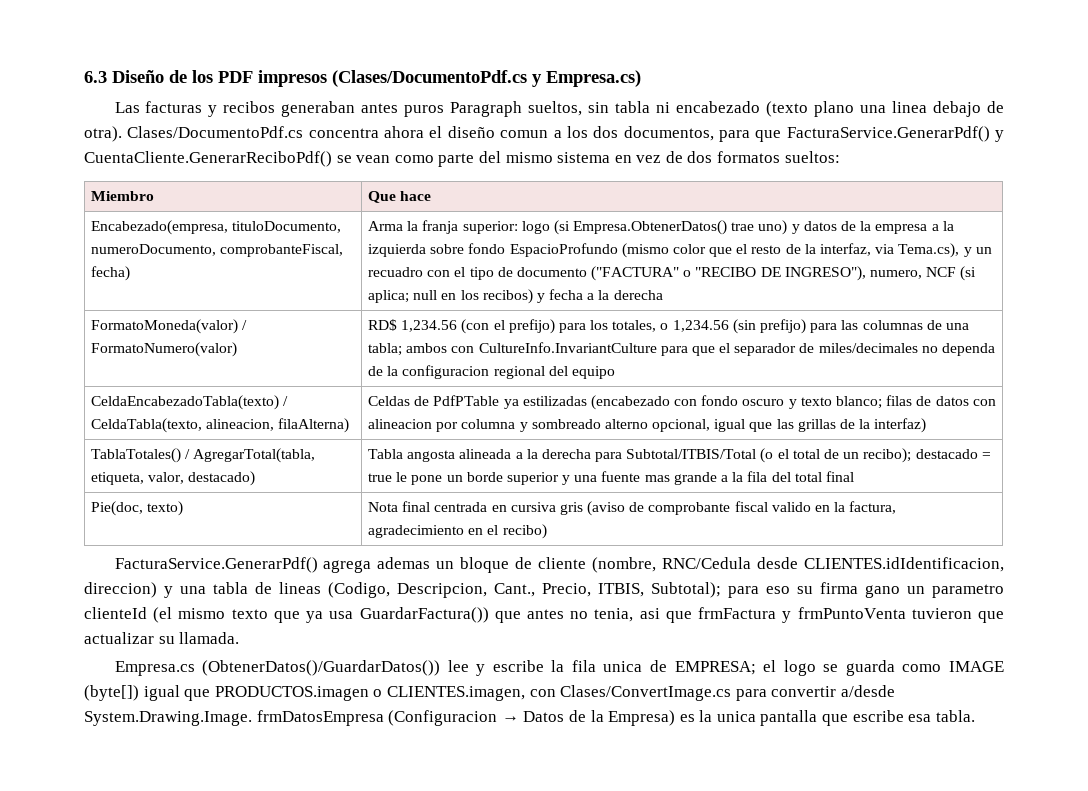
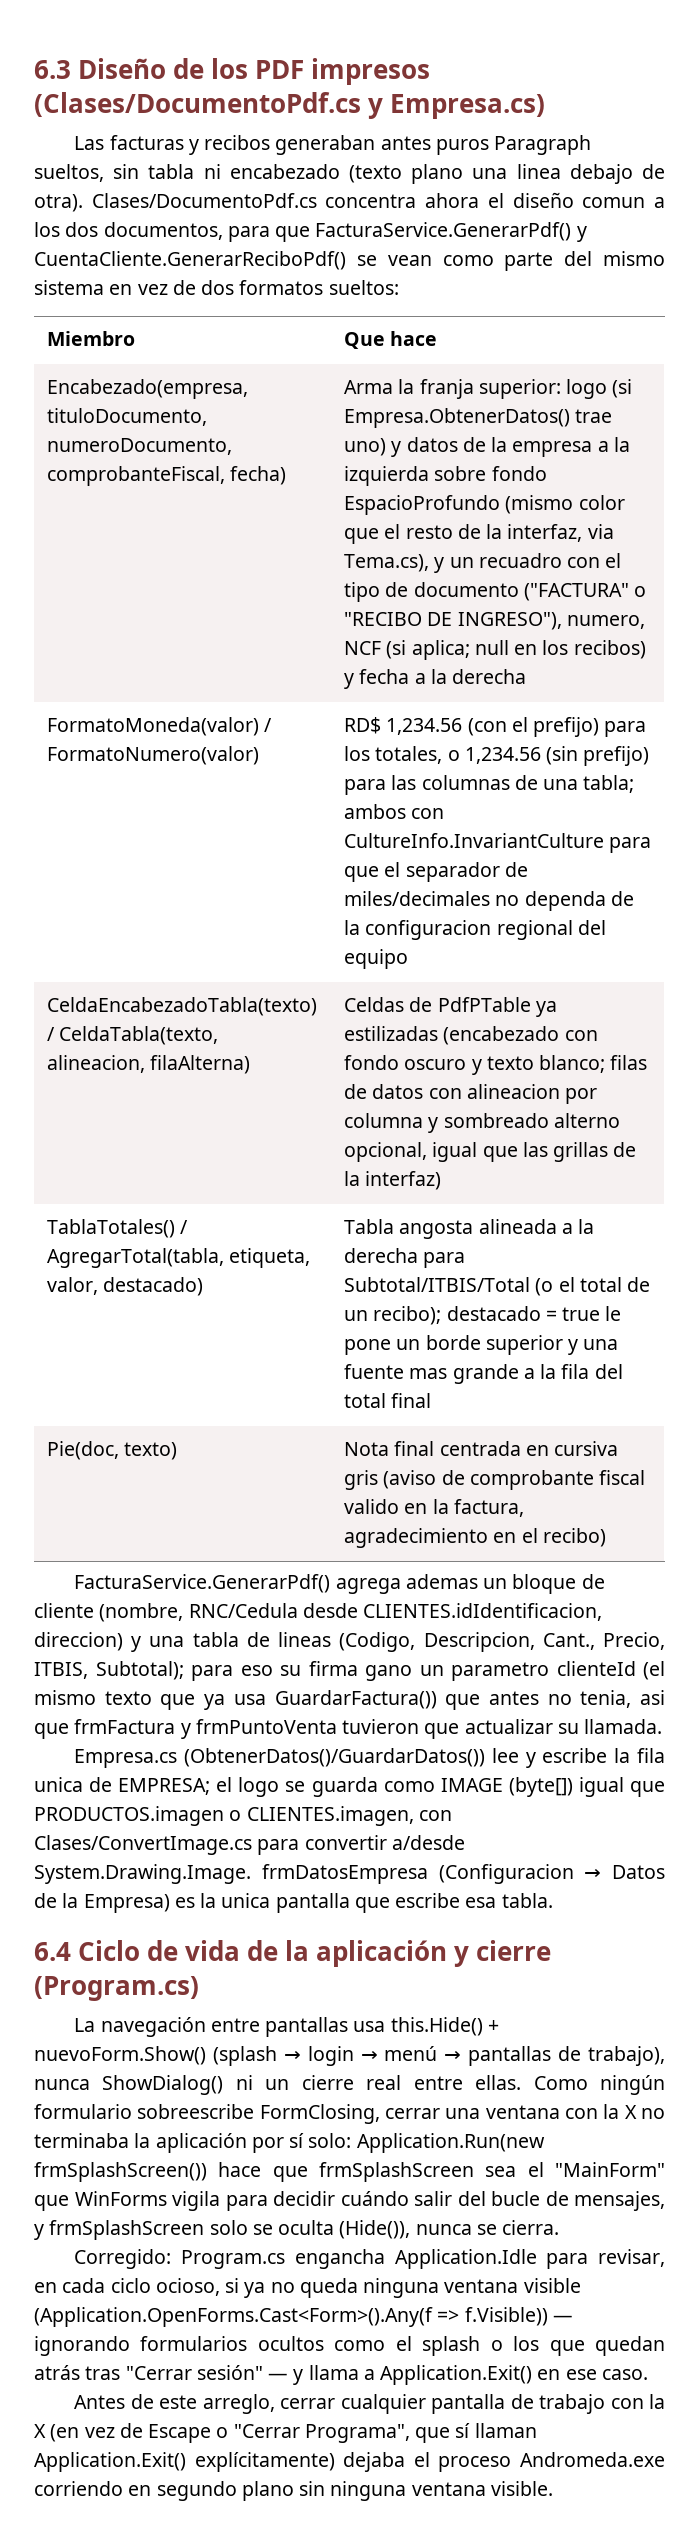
+ 6.4 Ciclo de vida de la aplicación y cierre (Program.cs)
+ La navegación entre pantallas usa this.Hide() + nuevoForm.Show() (splash → login → menú → pantallas de trabajo), nunca ShowDialog() ni un cierre real entre ellas. Como ningún formulario sobreescribe FormClosing, cerrar una ventana con la X no terminaba la aplicación por sí solo: Application.Run(new frmSplashScreen()) hace que frmSplashScreen sea el "MainForm" que WinForms vigila para decidir cuándo salir del bucle de mensajes, y frmSplashScreen solo se oculta (Hide()), nunca se cierra.
+ Corregido: Program.cs engancha Application.Idle para revisar, en cada ciclo ocioso, si ya no queda ninguna ventana visible (Application.OpenForms.Cast<Form>().Any(f => f.Visible)) — ignorando formularios ocultos como el splash o los que quedan atrás tras "Cerrar sesión" — y llama a Application.Exit() en ese caso.
+ Antes de este arreglo, cerrar cualquier pantalla de trabajo con la X (en vez de Escape o "Cerrar Programa", que sí llaman Application.Exit() explícitamente) dejaba el proceso Andromeda.exe corriendo en segundo plano sin ninguna ventana visible.

